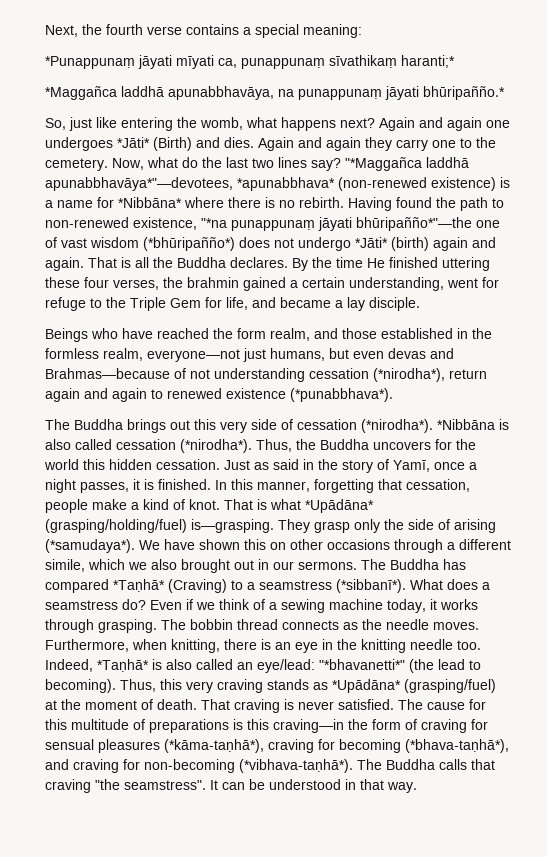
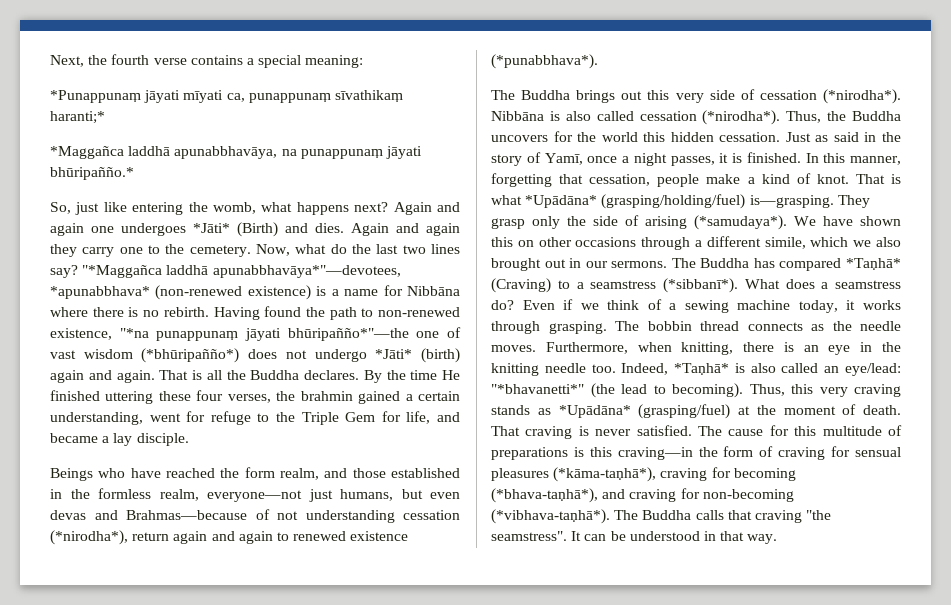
- "*Maggañca laddhā apunabbhavāya*"—devotees, *apunabbhava* (non-renewed existence) is a name for *Nibbāna* where there is no rebirth.
+ "*Maggañca laddhā apunabbhavāya*"—devotees, *apunabbhava* (non-renewed existence) is a name for Nibbāna where there is no rebirth.
- *Nibbāna is also called cessation (*nirodha*).
+ Nibbāna is also called cessation (*nirodha*).

